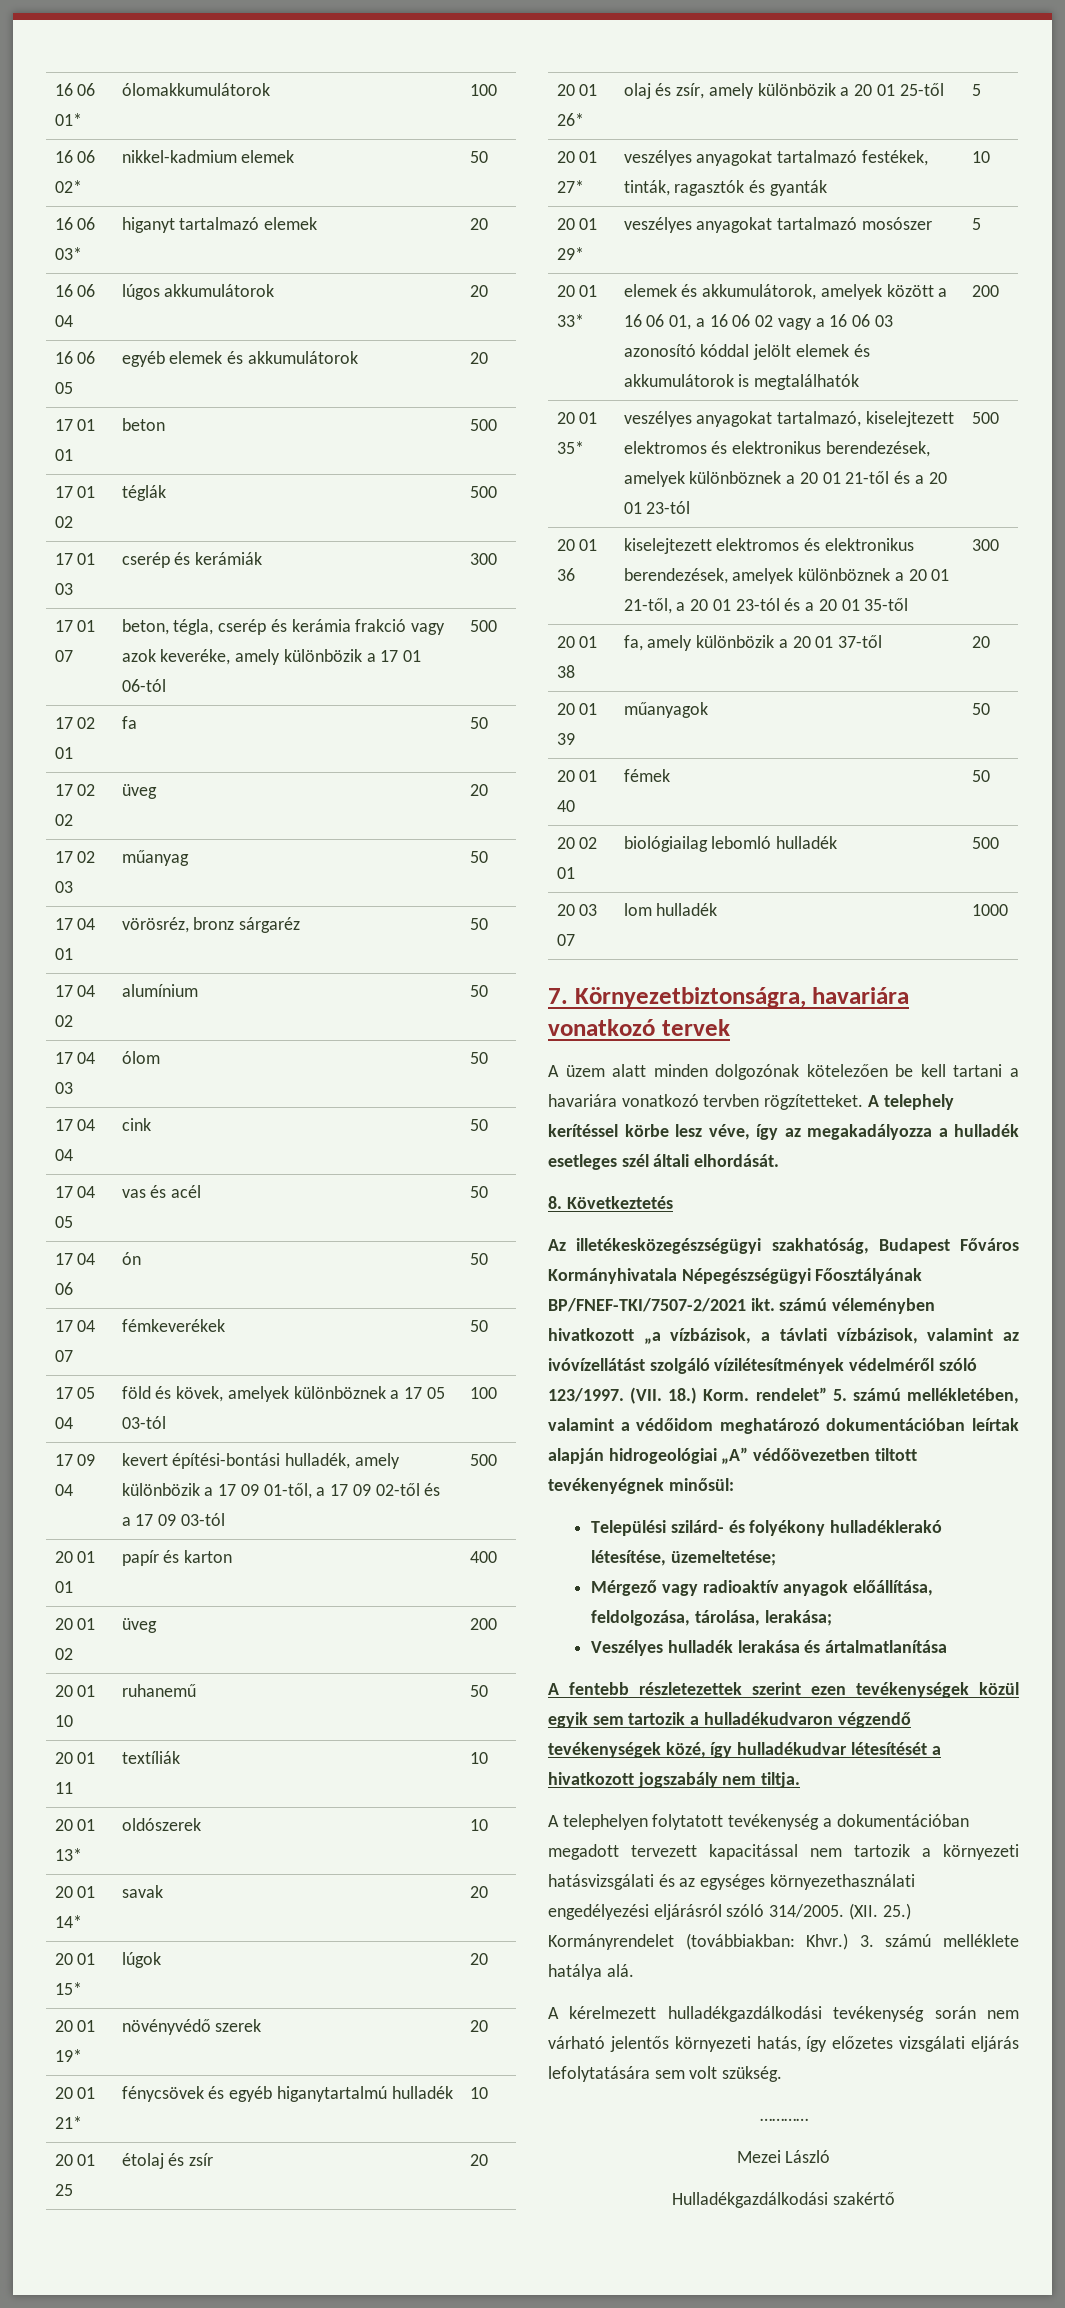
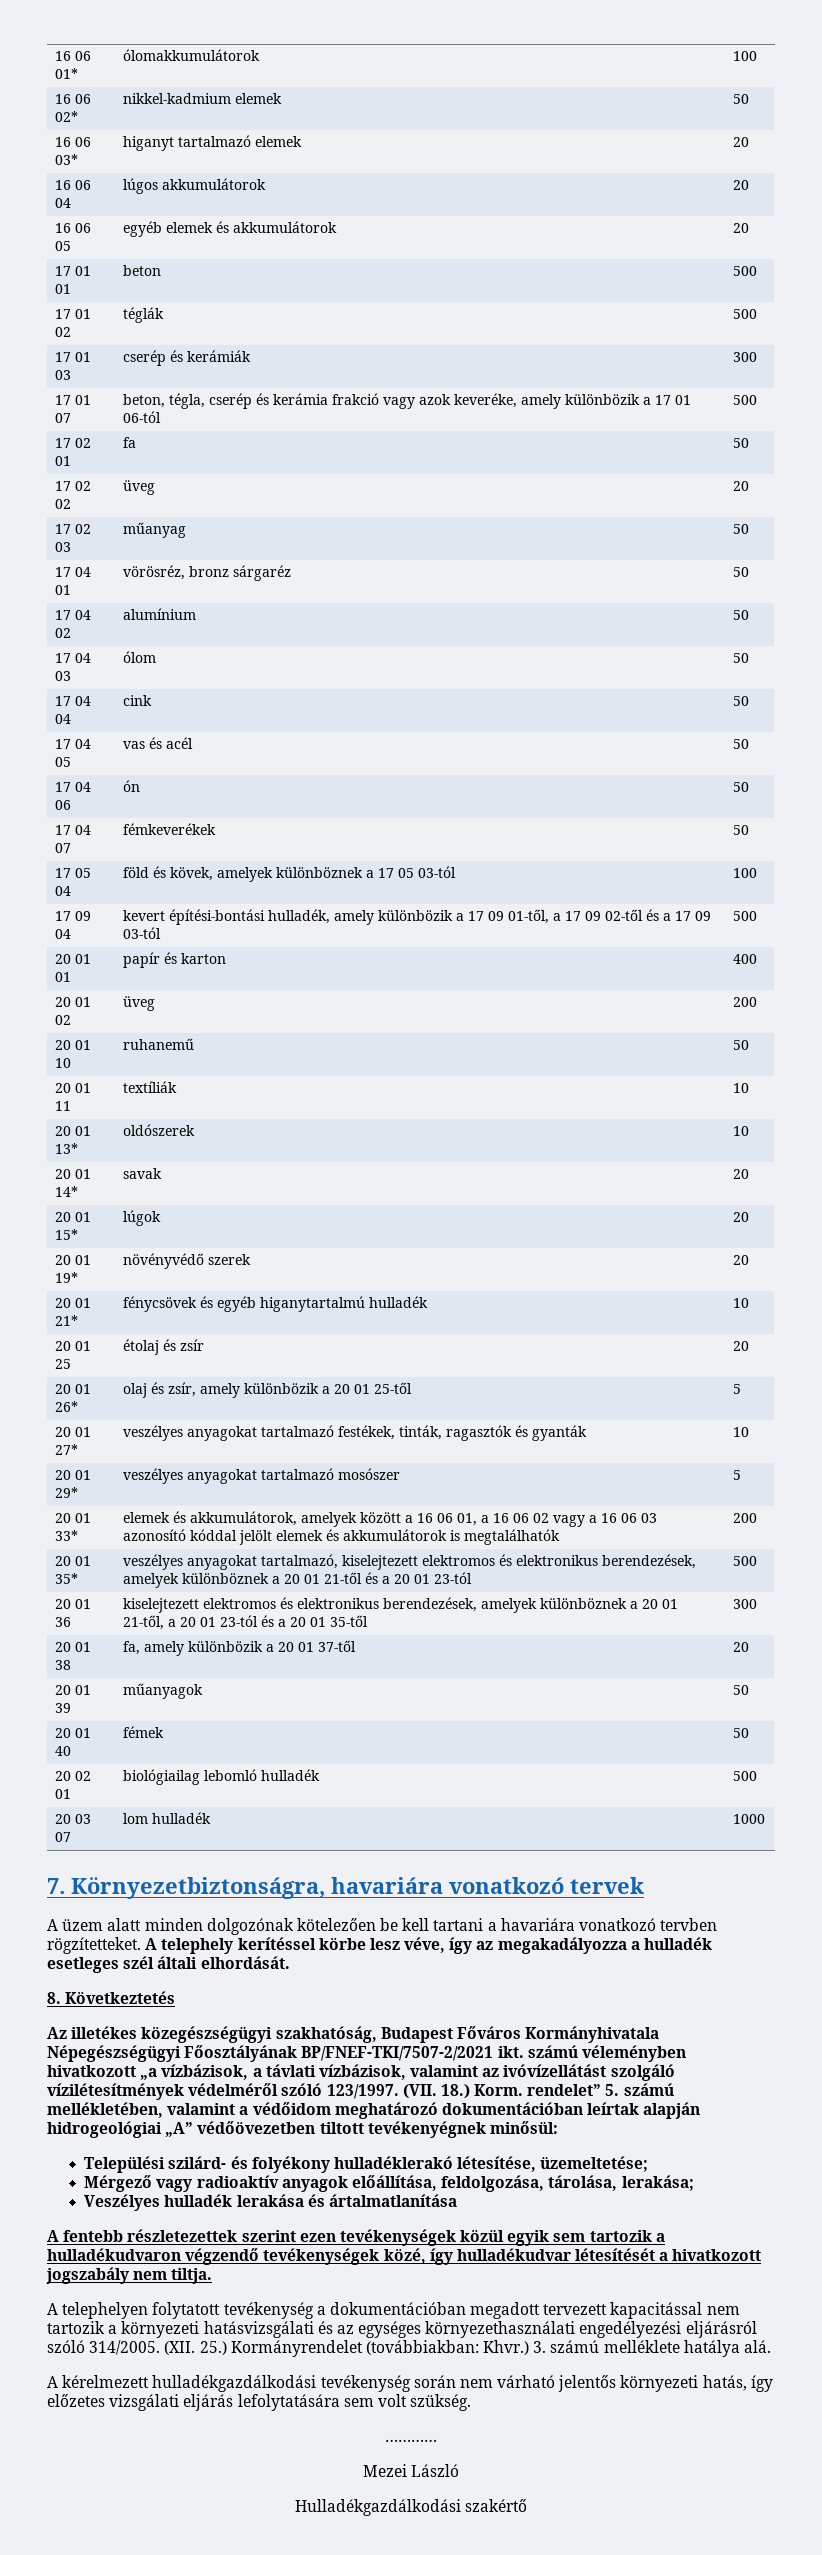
- Az illetékesközegészségügyi szakhatóság, Budapest Főváros Kormányhivatala Népegészségügyi Főosztályának BP/FNEF-TKI/7507-2/2021 ikt. számú véleményben hivatkozott „a vízbázisok, a távlati vízbázisok, valamint az ivóvízellátást szolgáló vízilétesítmények védelméről szóló 123/1997.
+ Az illetékes közegészségügyi szakhatóság, Budapest Főváros Kormányhivatala Népegészségügyi Főosztályának BP/FNEF-TKI/7507-2/2021 ikt. számú véleményben hivatkozott „a vízbázisok, a távlati vízbázisok, valamint az ivóvízellátást szolgáló vízilétesítmények védelméről szóló 123/1997.

